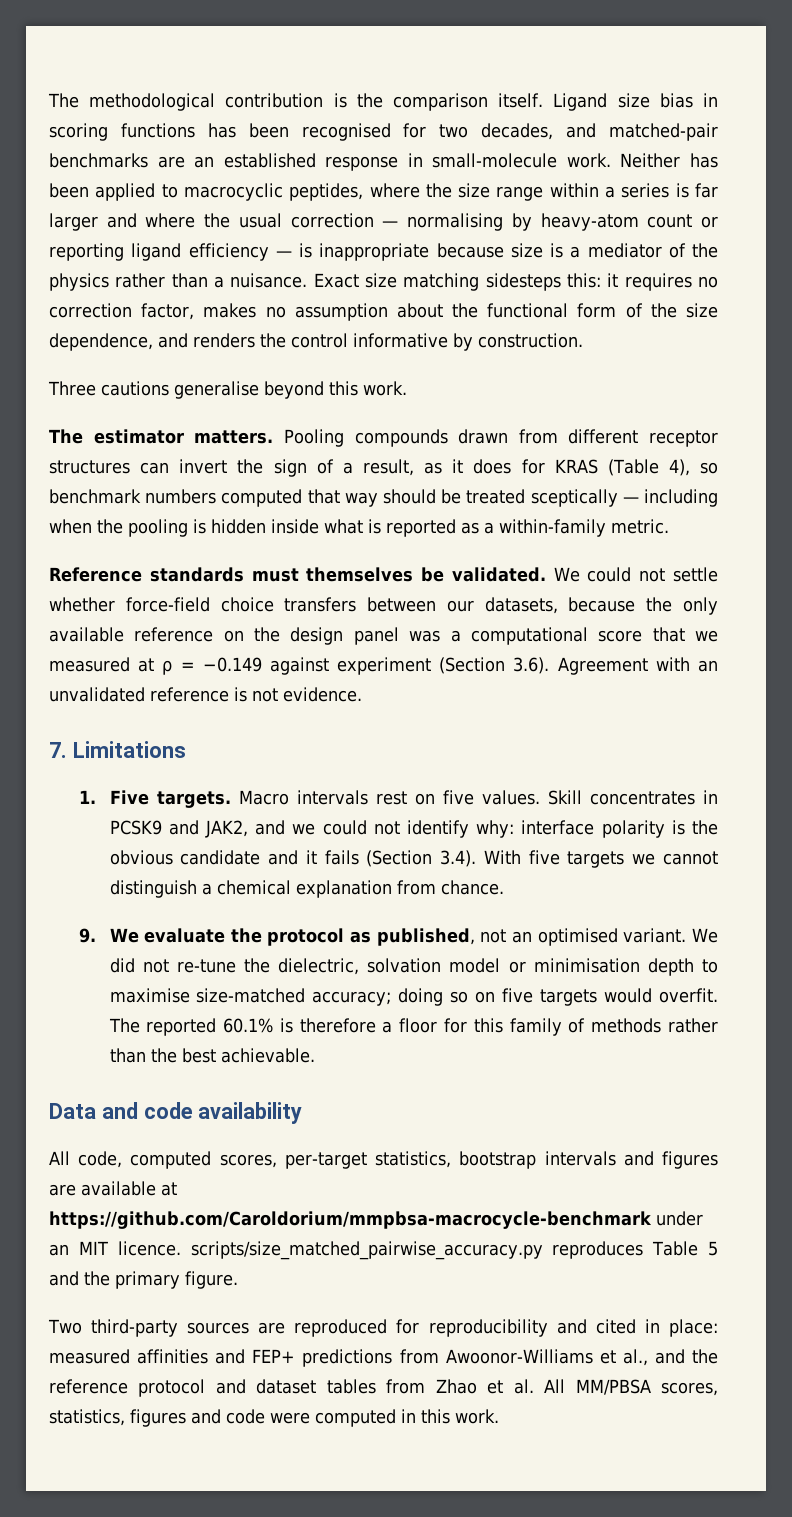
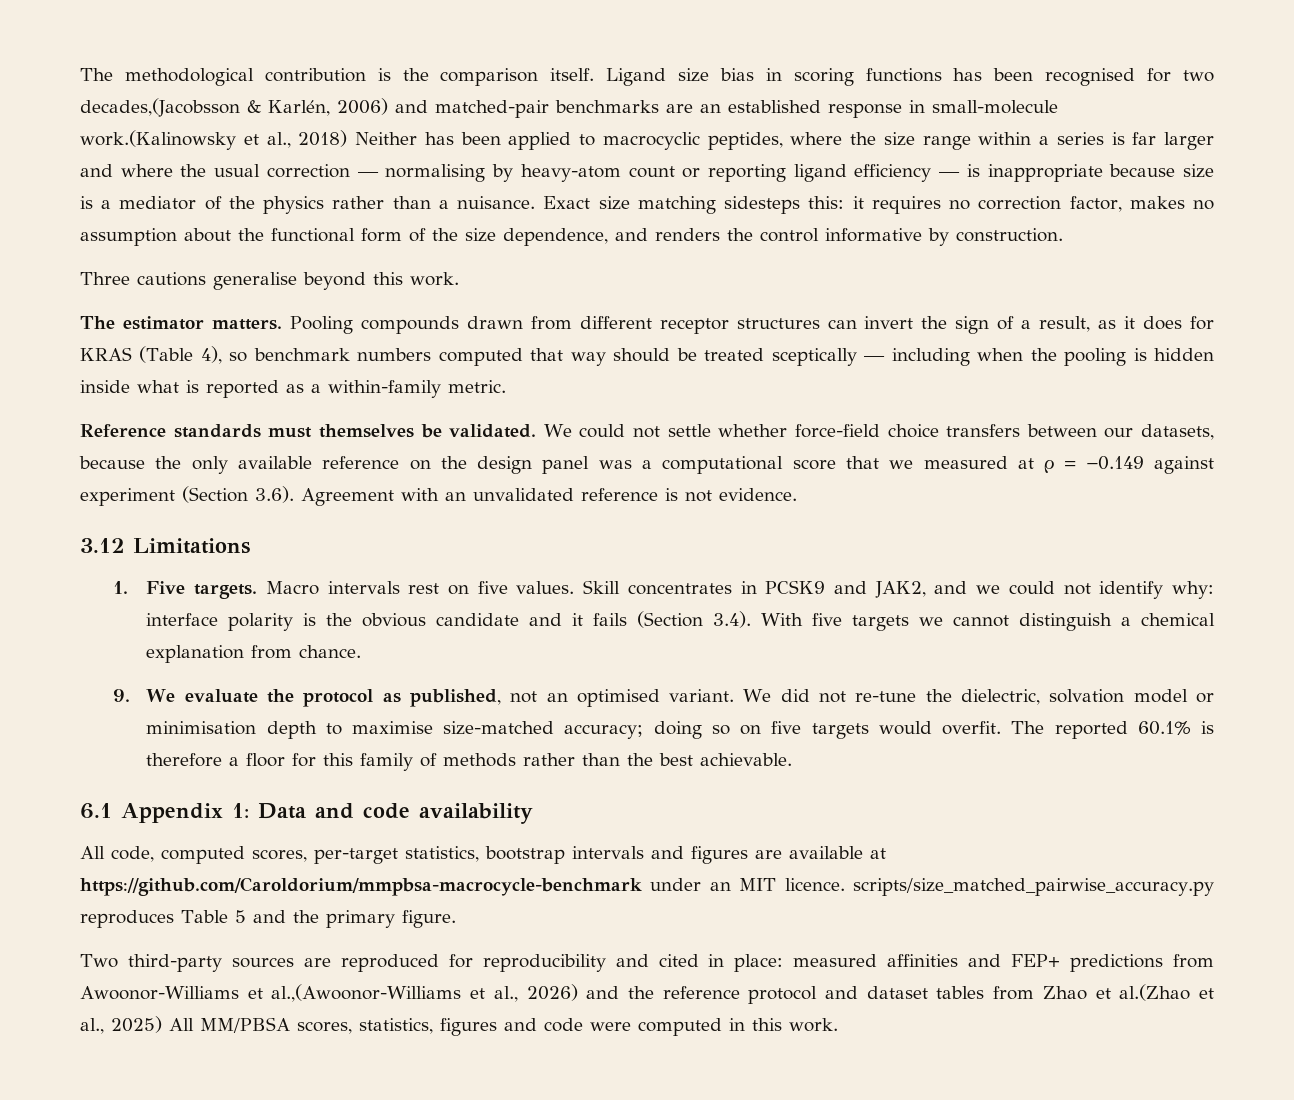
- Ligand size bias in scoring functions has been recognised for two decades, and matched-pair benchmarks are an established response in small-molecule work. Neither has been applied to macrocyclic peptides, where the size range within a series is far larger and where the usual correction — normalising by heavy-atom count or reporting ligand efficiency — is inappropriate because size is a mediator of the physics rather than a nuisance.
+ Ligand size bias in scoring functions has been recognised for two decades,(Jacobsson & Karlén, 2006) and matched-pair benchmarks are an established response in small-molecule work.(Kalinowsky et al., 2018) Neither has been applied to macrocyclic peptides, where the size range within a series is far larger and where the usual correction — normalising by heavy-atom count or reporting ligand efficiency — is inappropriate because size is a mediator of the physics rather than a nuisance.
- 7. Limitations
+ 3.12 Limitations
- Data and code availability
+ 6.1 Appendix 1: Data and code availability
- Two third-party sources are reproduced for reproducibility and cited in place: measured affinities and FEP+ predictions from Awoonor-Williams et al., and the reference protocol and dataset tables from Zhao et al. All MM/PBSA scores, statistics, figures and code were computed in this work.
+ Two third-party sources are reproduced for reproducibility and cited in place: measured affinities and FEP+ predictions from Awoonor-Williams et al.,(Awoonor-Williams et al., 2026) and the reference protocol and dataset tables from Zhao et al.(Zhao et al., 2025) All MM/PBSA scores, statistics, figures and code were computed in this work.

